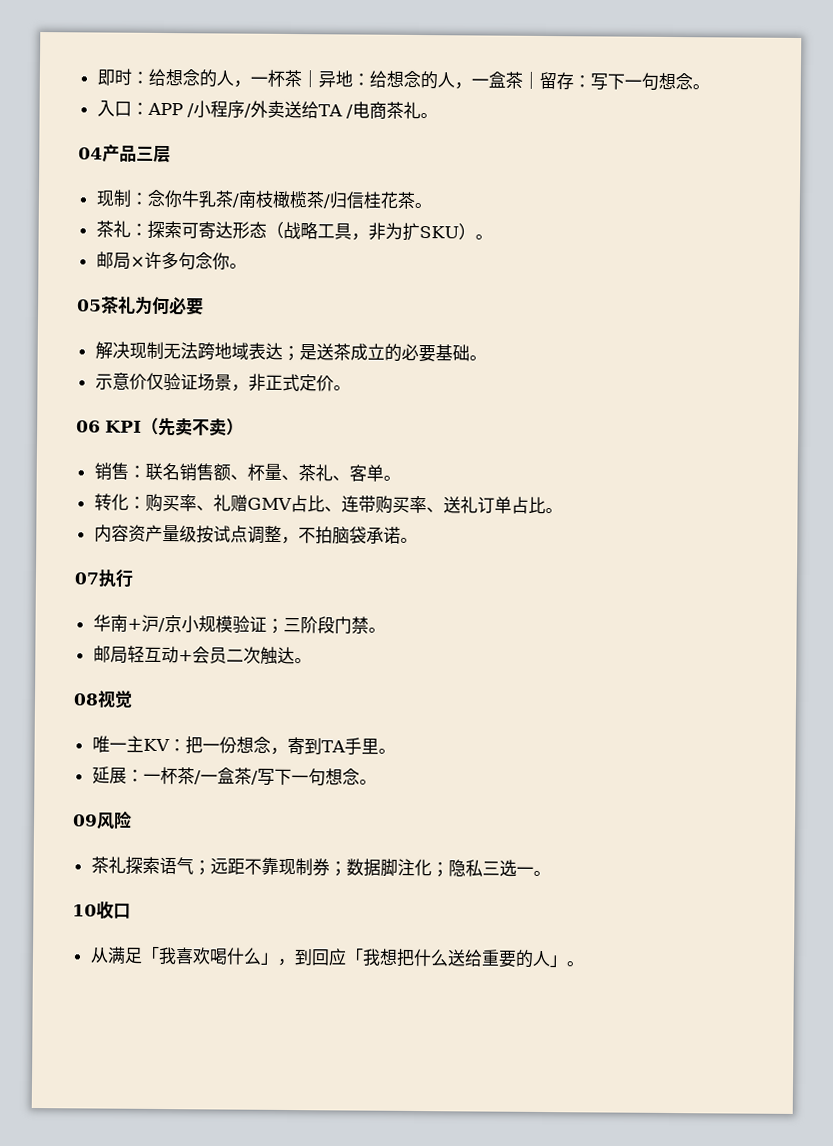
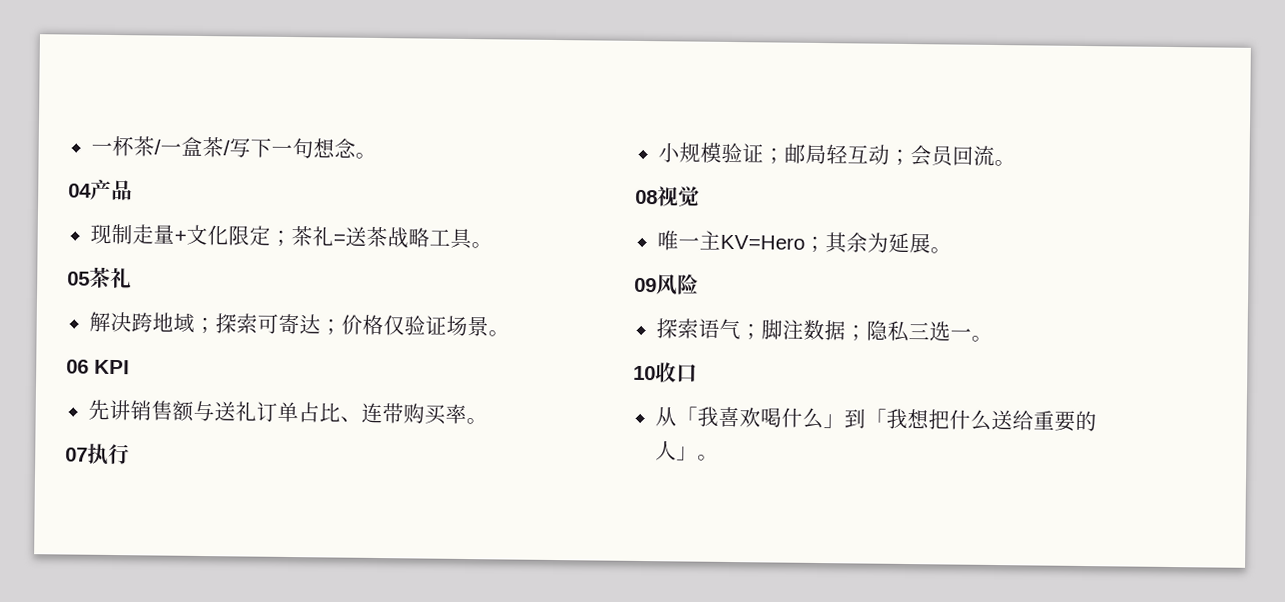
- 即时：给想念的人，一杯茶｜异地：给想念的人，一盒茶｜留存：写下一句想念。
- 入口：APP /小程序/外卖送给TA /电商茶礼。
- 04产品三层
- 现制：念你牛乳茶/南枝橄榄茶/归信桂花茶。
- 茶礼：探索可寄达形态（战略工具，非为扩SKU）。
- 邮局×许多句念你。
- 05茶礼为何必要
- 解决现制无法跨地域表达；是送茶成立的必要基础。
- 示意价仅验证场景，非正式定价。
- 06 KPI（先卖不卖）
- 销售：联名销售额、杯量、茶礼、客单。
- 转化：购买率、礼赠GMV占比、连带购买率、送礼订单占比。
- 内容资产量级按试点调整，不拍脑袋承诺。
- 07执行
- 华南+沪/京小规模验证；三阶段门禁。
- 邮局轻互动+会员二次触达。
- 08视觉
- 唯一主KV：把一份想念，寄到TA手里。
- 延展：一杯茶/一盒茶/写下一句想念。
+ 一杯茶/一盒茶/写下一句想念。
+ 04产品
+ 现制走量+文化限定；茶礼=送茶战略工具。
+ 05茶礼
+ 解决跨地域；探索可寄达；价格仅验证场景。
+ 06 KPI
+ 先讲销售额与送礼订单占比、连带购买率。
+ 07执行
+ 小规模验证；邮局轻互动；会员回流。
+ 08视觉
+ 唯一主KV=Hero；其余为延展。
- 茶礼探索语气；远距不靠现制券；数据脚注化；隐私三选一。
+ 探索语气；脚注数据；隐私三选一。
- 从满足「我喜欢喝什么」，到回应「我想把什么送给重要的人」。
+ 从「我喜欢喝什么」到「我想把什么送给重要的人」。

